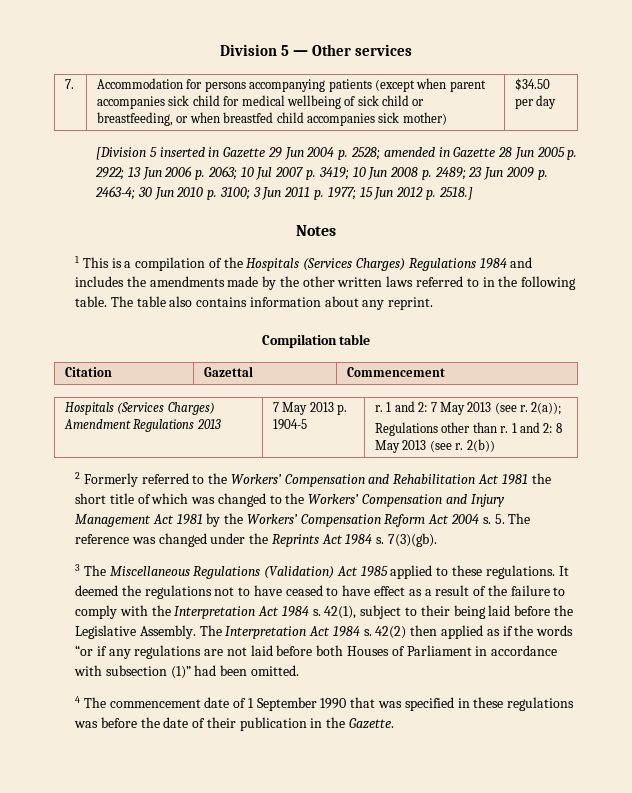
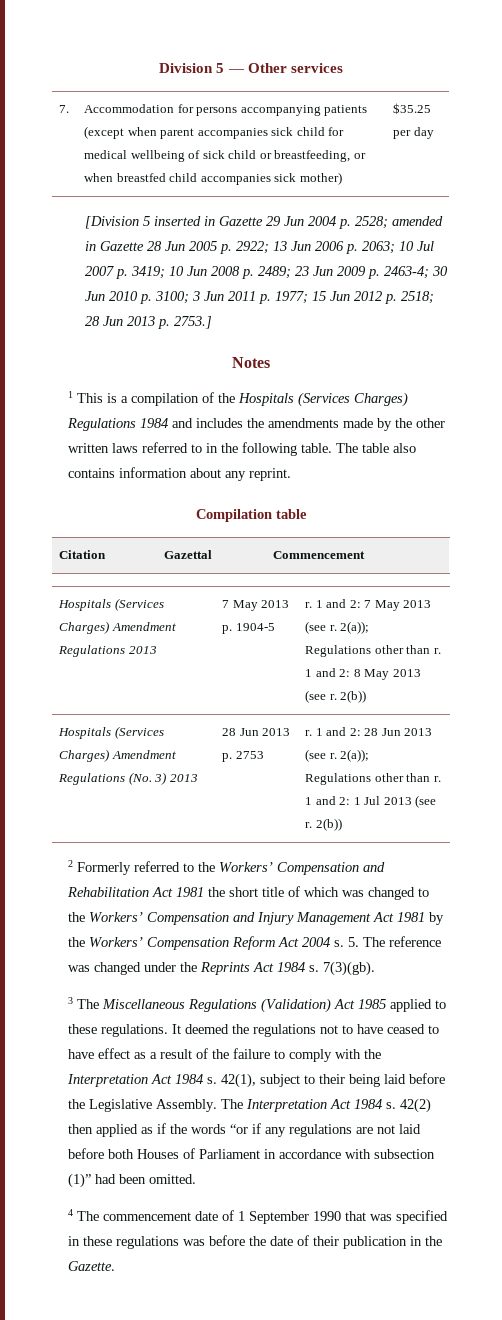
- 7. | Accommodation for persons accompanying patients (except when parent accompanies sick child for medical wellbeing of sick child or breastfeeding, or when breastfed child accompanies sick mother) | $34.50 per day
+ 7. | Accommodation for persons accompanying patients (except when parent accompanies sick child for medical wellbeing of sick child or breastfeeding, or when breastfed child accompanies sick mother) | $35.25 per day
- [Division 5 inserted in Gazette 29 Jun 2004 p. 2528; amended in Gazette 28 Jun 2005 p. 2922; 13 Jun 2006 p. 2063; 10 Jul 2007 p. 3419; 10 Jun 2008 p. 2489; 23 Jun 2009 p. 2463-4; 30 Jun 2010 p. 3100; 3 Jun 2011 p. 1977; 15 Jun 2012 p. 2518.]
+ [Division 5 inserted in Gazette 29 Jun 2004 p. 2528; amended in Gazette 28 Jun 2005 p. 2922; 13 Jun 2006 p. 2063; 10 Jul 2007 p. 3419; 10 Jun 2008 p. 2489; 23 Jun 2009 p. 2463-4; 30 Jun 2010 p. 3100; 3 Jun 2011 p. 1977; 15 Jun 2012 p. 2518; 28 Jun 2013 p. 2753.]
+ Hospitals (Services Charges) Amendment Regulations (No. 3) 2013 | 28 Jun 2013 p. 2753 | r. 1 and 2: 28 Jun 2013 (see r. 2(a));
+ Regulations other than r. 1 and 2: 1 Jul 2013 (see r. 2(b))

